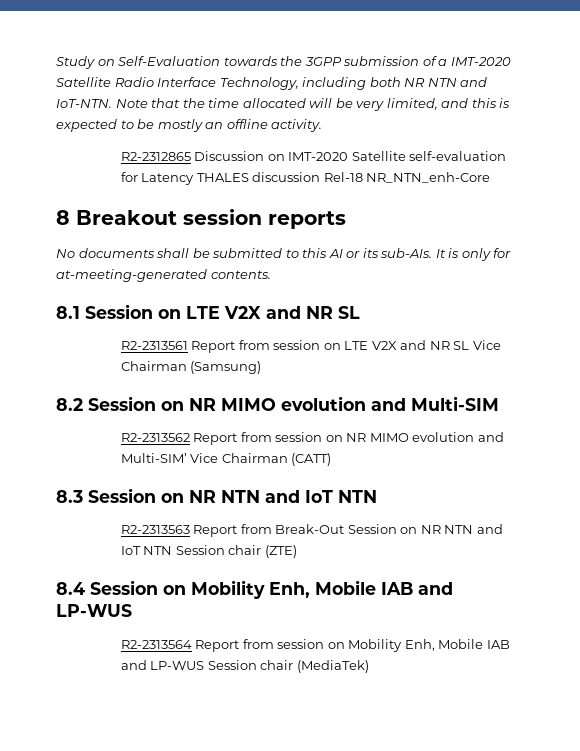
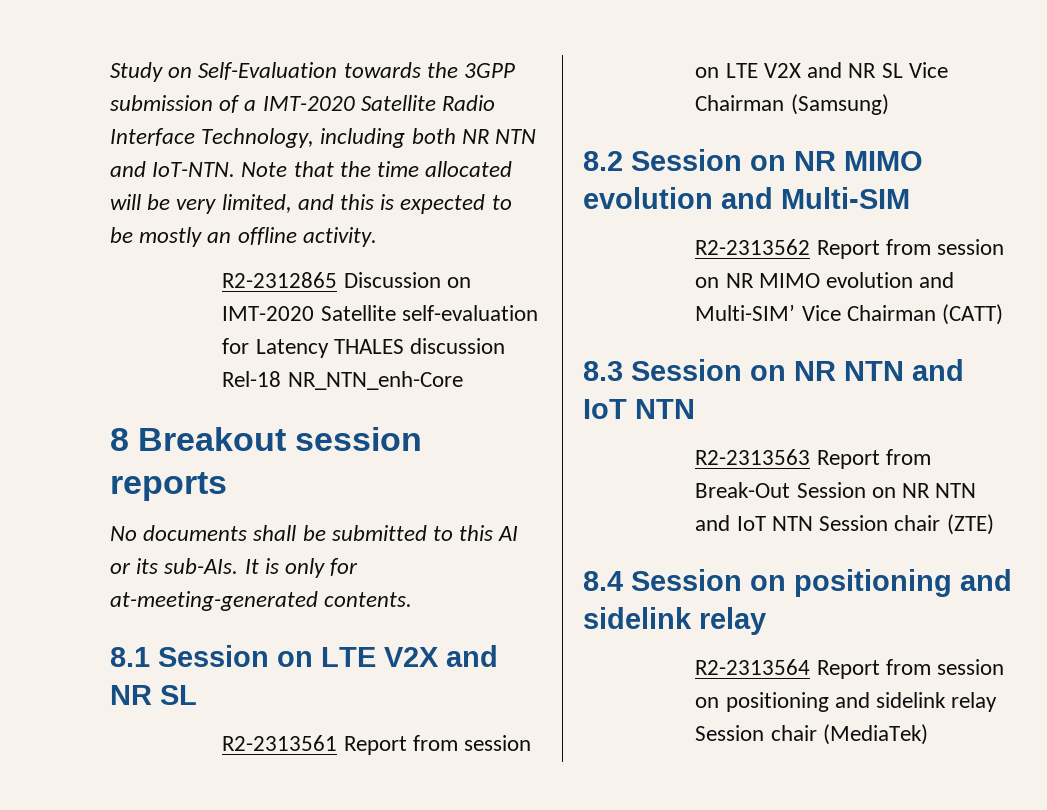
- 8.4 Session on Mobility Enh, Mobile IAB and LP-WUS
+ 8.4 Session on positioning and sidelink relay
- R2-2313564 Report from session on Mobility Enh, Mobile IAB and LP-WUS Session chair (MediaTek)
+ R2-2313564 Report from session on positioning and sidelink relay Session chair (MediaTek)

